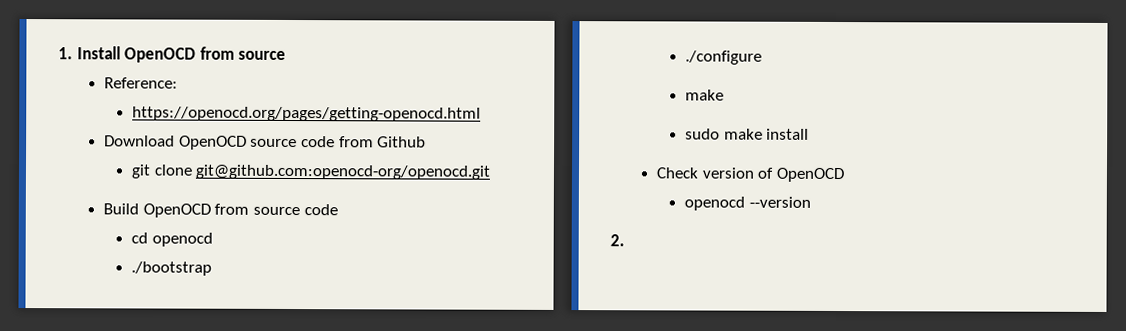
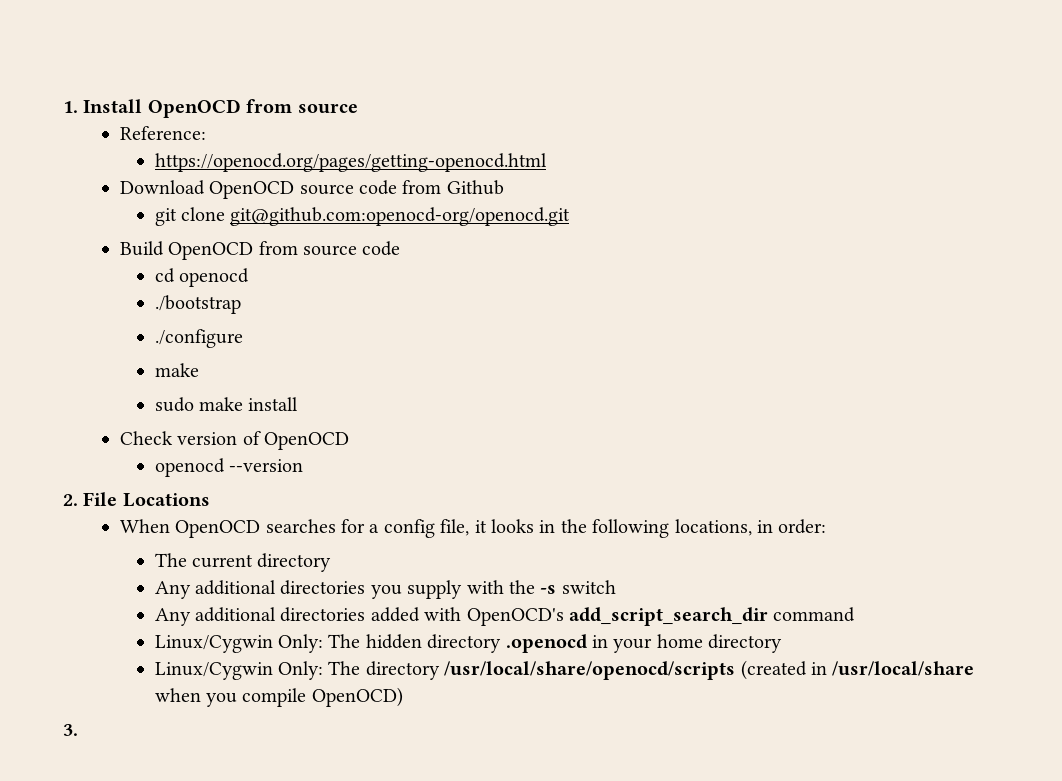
- 2.
+ 2. File Locations
+ When OpenOCD searches for a config file, it looks in the following locations, in order:
+ The current directory
+ Any additional directories you supply with the -s switch
+ Any additional directories added with OpenOCD's add_script_search_dir command
+ Linux/Cygwin Only: The hidden directory .openocd in your home directory
+ Linux/Cygwin Only: The directory /usr/local/share/openocd/scripts (created in /usr/local/share when you compile OpenOCD)
+ 3.

